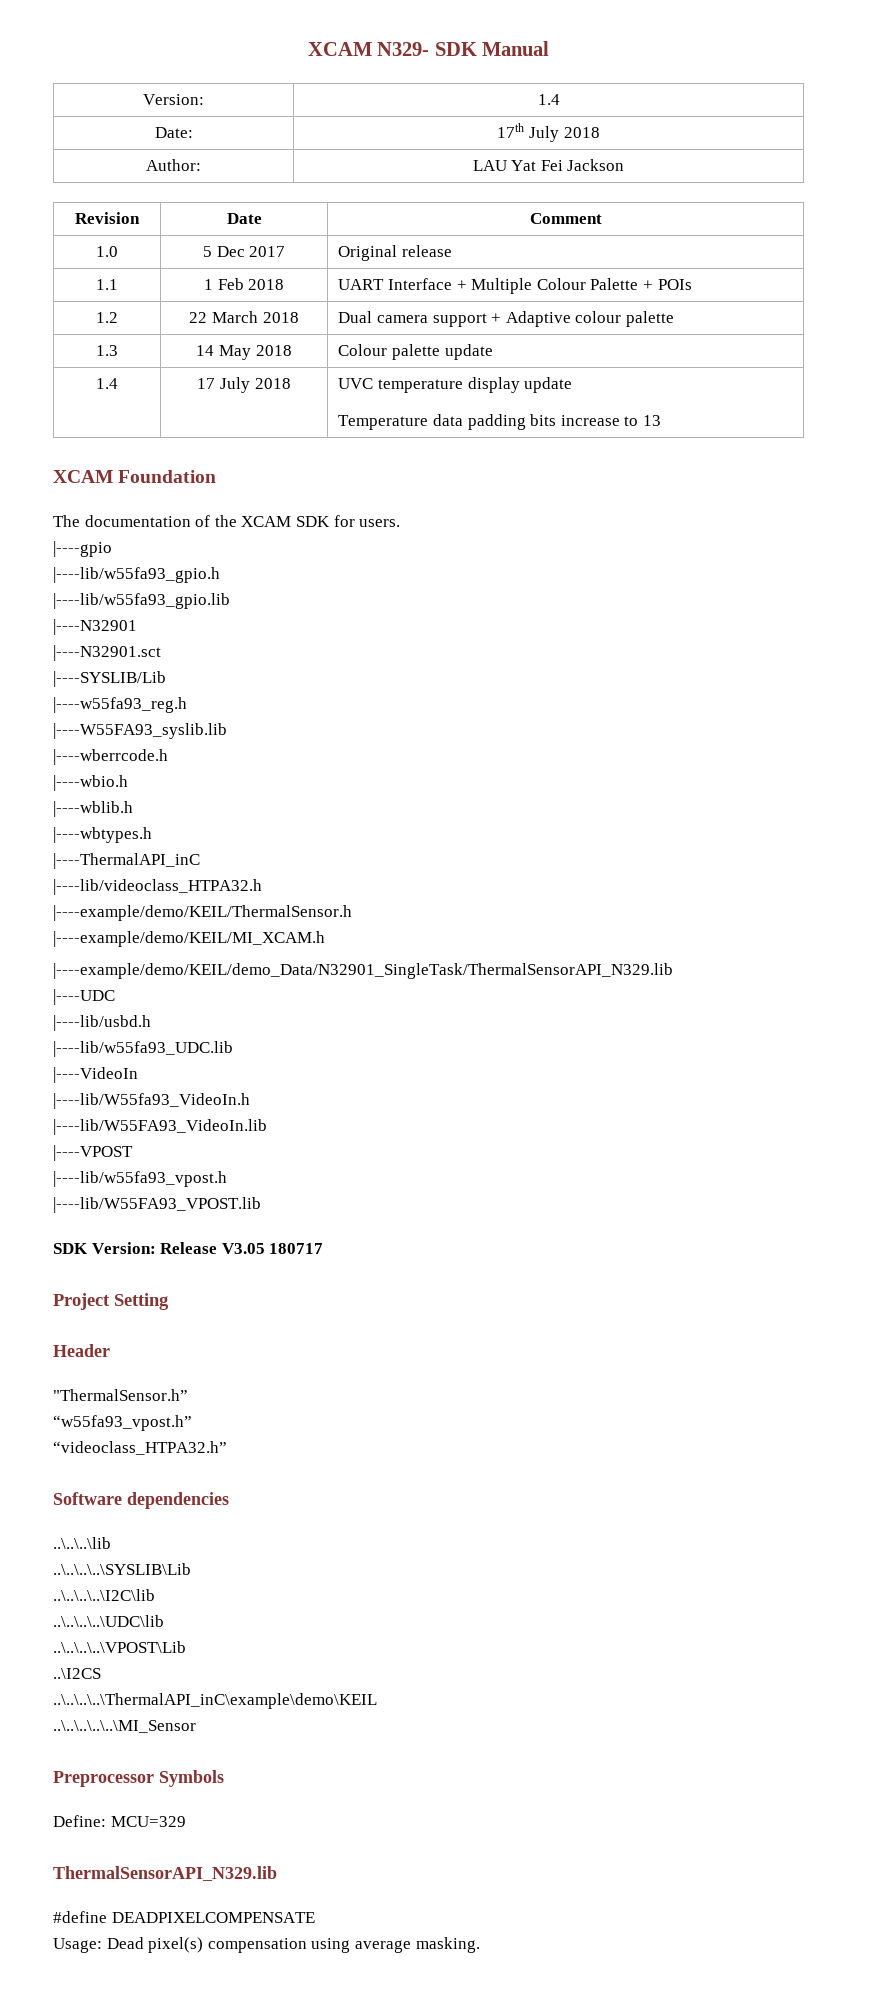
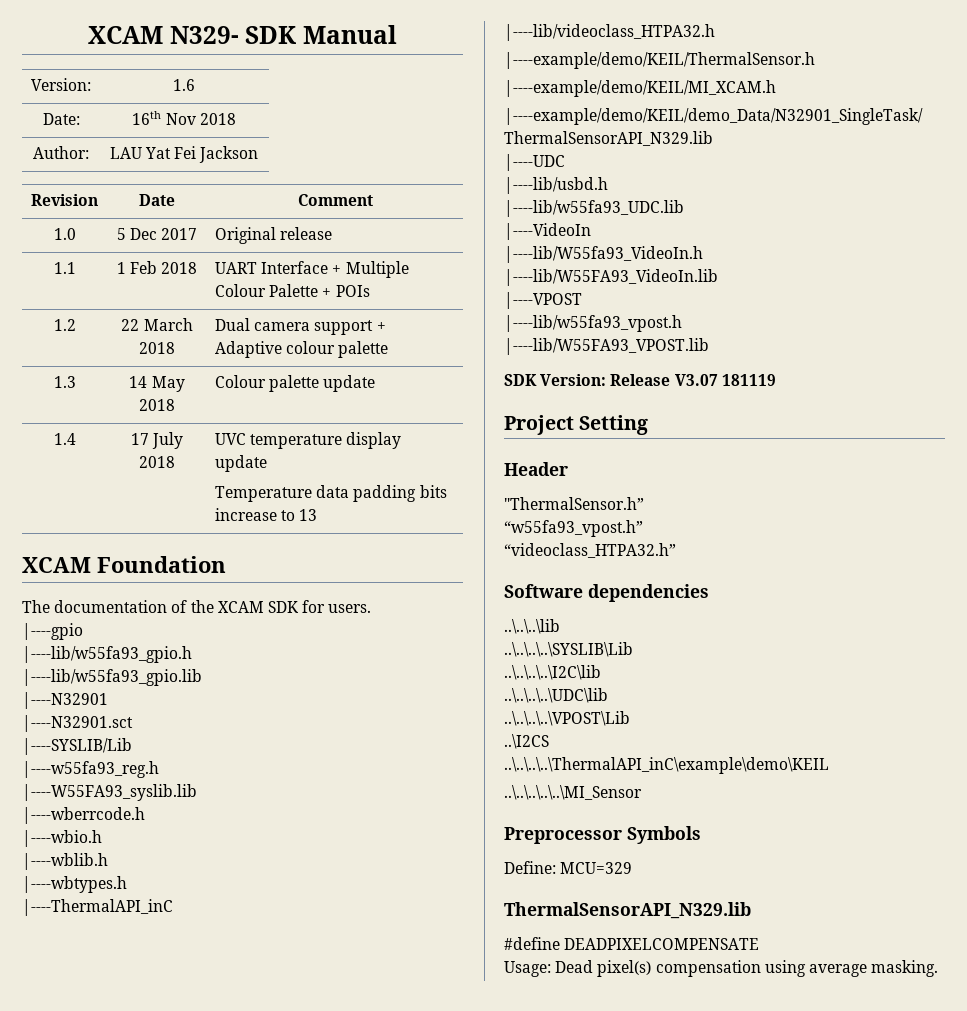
- Version: | 1.4
+ Version: | 1.6
- Date: | 17th July 2018
+ Date: | 16th Nov 2018
- SDK Version: Release V3.05 180717
+ SDK Version: Release V3.07 181119

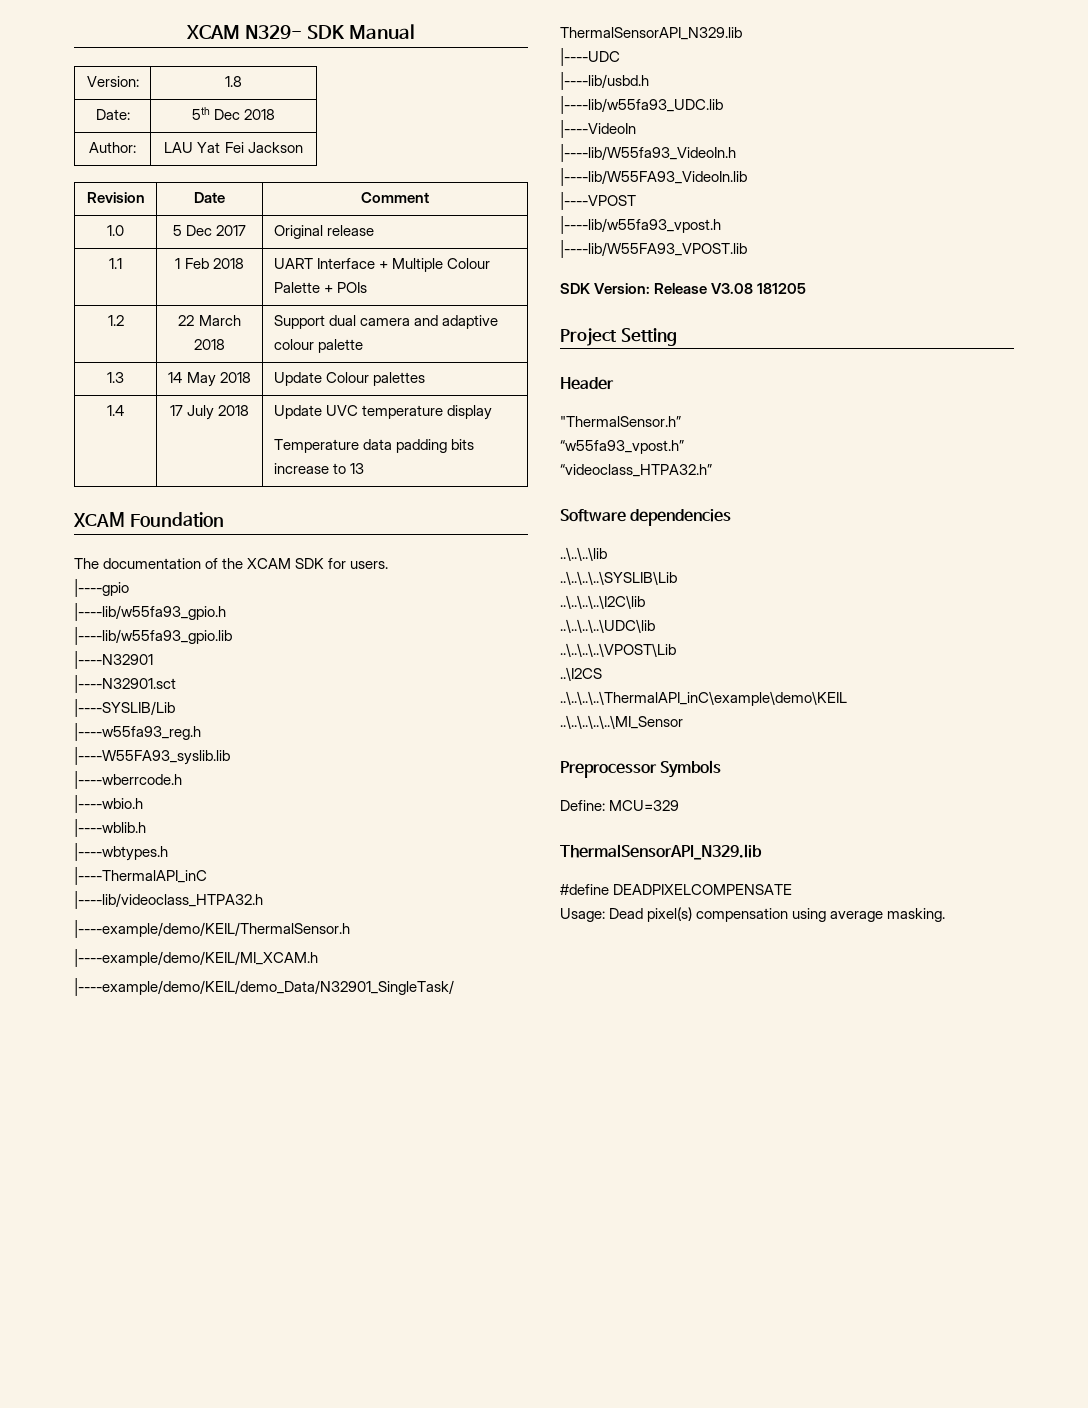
- Version: | 1.6
+ Version: | 1.8
- Date: | 16th Nov 2018
+ Date: | 5th Dec 2018
- 1.2 | 22 March 2018 | Dual camera support + Adaptive colour palette
+ 1.2 | 22 March 2018 | Support dual camera and adaptive colour palette
- 1.3 | 14 May 2018 | Colour palette update
+ 1.3 | 14 May 2018 | Update Colour palettes
- 1.4 | 17 July 2018 | UVC temperature display update
+ 1.4 | 17 July 2018 | Update UVC temperature display
- SDK Version: Release V3.07 181119
+ SDK Version: Release V3.08 181205

